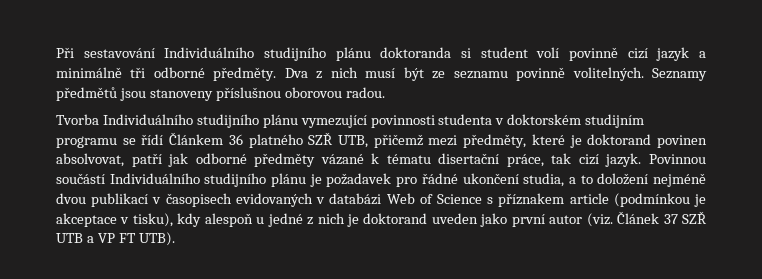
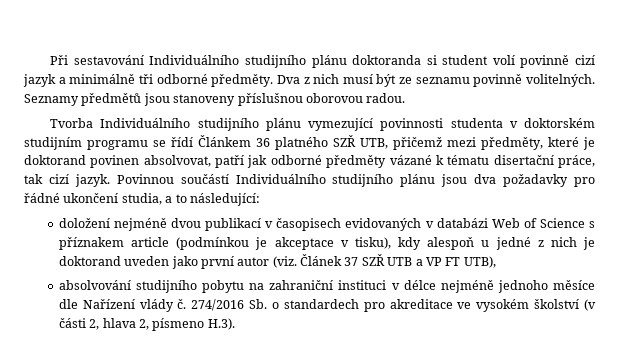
- Povinnou součástí Individuálního studijního plánu je požadavek pro řádné ukončení studia, a to doložení nejméně dvou publikací v časopisech evidovaných v databázi Web of Science s příznakem article (podmínkou je akceptace v tisku), kdy alespoň u jedné z nich je doktorand uveden jako první autor (viz. Článek 37 SZŘ UTB a VP FT UTB).
+ Povinnou součástí Individuálního studijního plánu jsou dva požadavky pro řádné ukončení studia, a to následující:
+ doložení nejméně dvou publikací v časopisech evidovaných v databázi Web of Science s příznakem article (podmínkou je akceptace v tisku), kdy alespoň u jedné z nich je doktorand uveden jako první autor (viz. Článek 37 SZŘ UTB a VP FT UTB),
+ absolvování studijního pobytu na zahraniční instituci v délce nejméně jednoho měsíce dle Nařízení vlády č. 274/2016 Sb. o standardech pro akreditace ve vysokém školství (v části 2, hlava 2, písmeno H.3).

